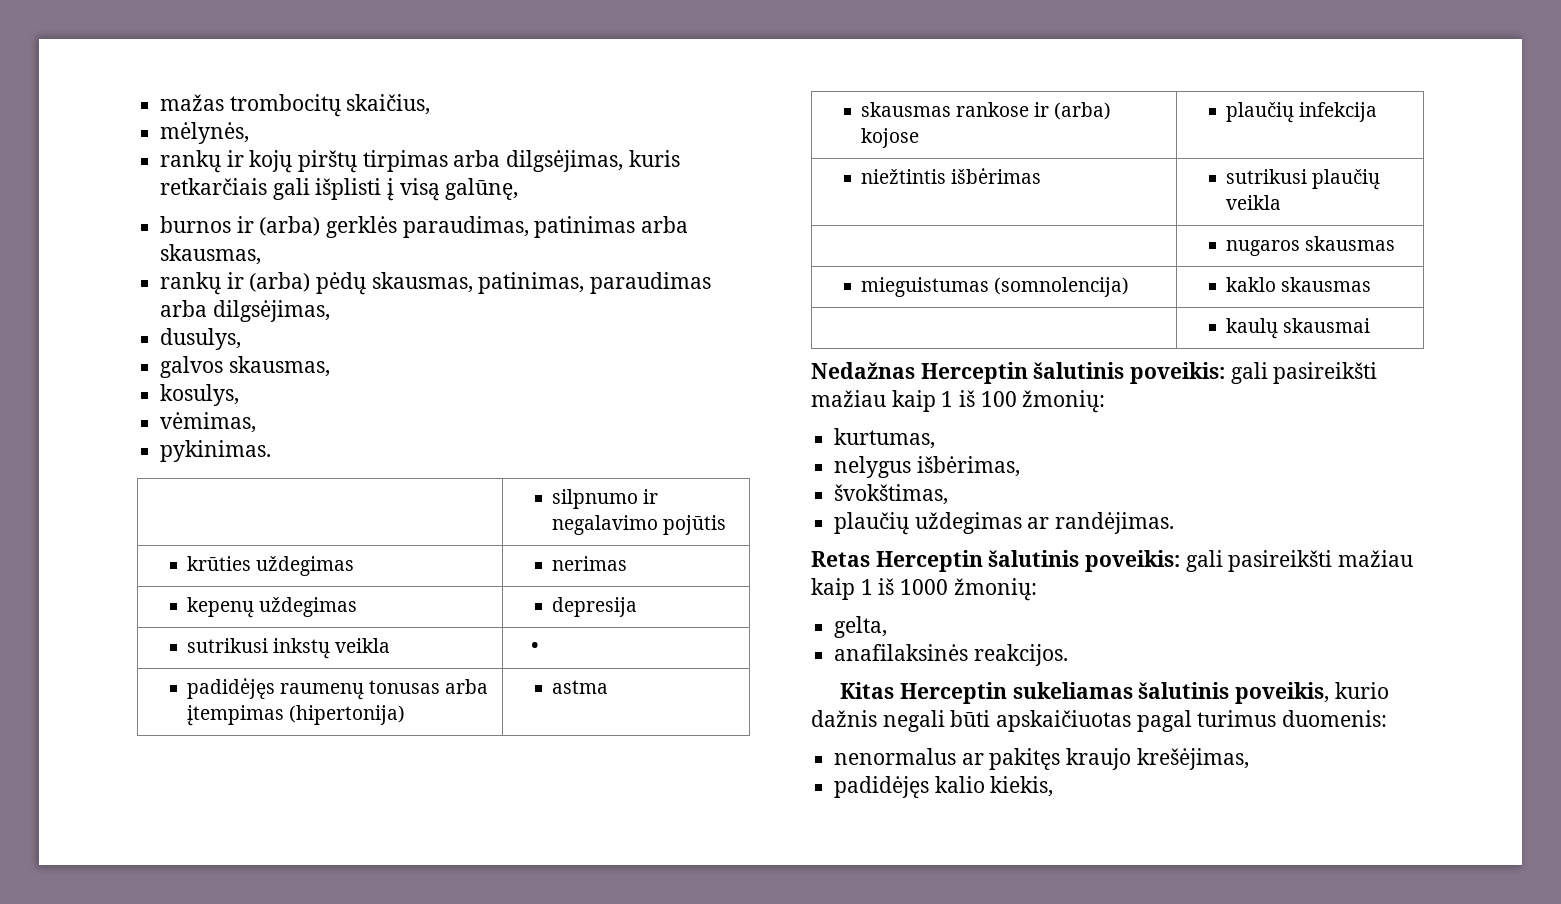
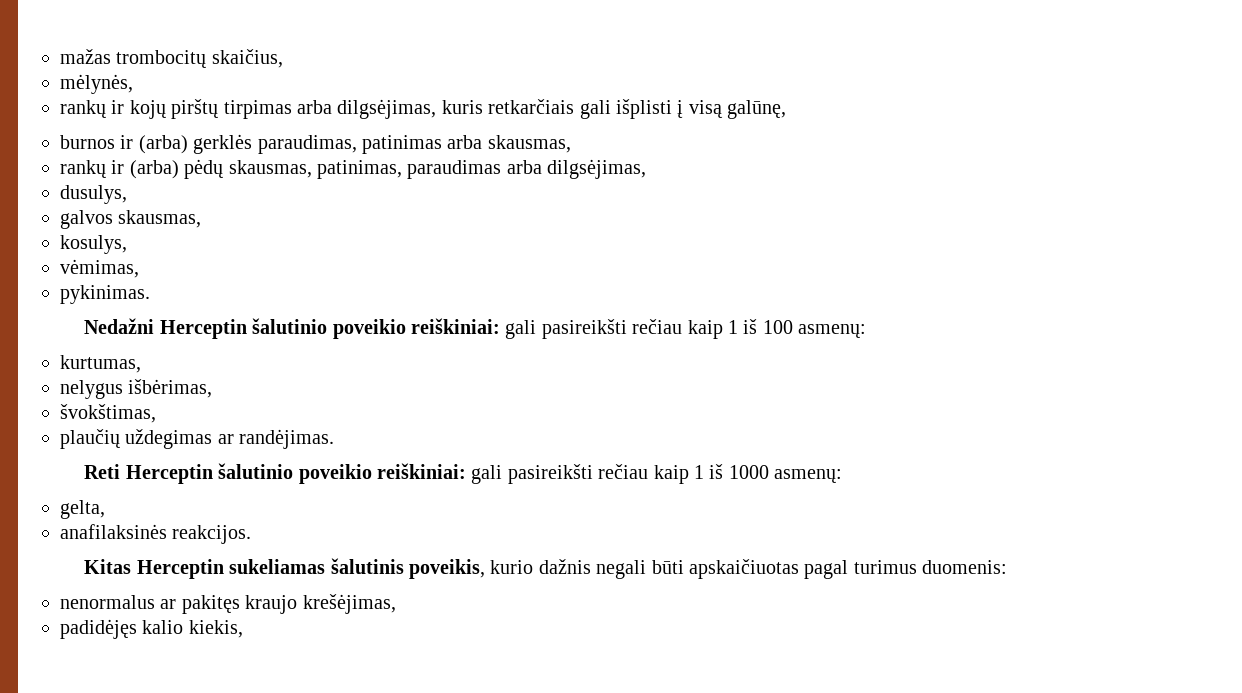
- | silpnumo ir negalavimo pojūtis
- krūties uždegimas | nerimas
- kepenų uždegimas | depresija
- sutrikusi inkstų veikla | •
- padidėjęs raumenų tonusas arba įtempimas (hipertonija) | astma
- skausmas rankose ir (arba) kojose | plaučių infekcija
- niežtintis išbėrimas | sutrikusi plaučių veikla
- | nugaros skausmas
- mieguistumas (somnolencija) | kaklo skausmas
- | kaulų skausmai
- Nedažnas Herceptin šalutinis poveikis: gali pasireikšti mažiau kaip 1 iš 100 žmonių:
+ Nedažni Herceptin šalutinio poveikio reiškiniai: gali pasireikšti rečiau kaip 1 iš 100 asmenų:
- Retas Herceptin šalutinis poveikis: gali pasireikšti mažiau kaip 1 iš 1000 žmonių:
+ Reti Herceptin šalutinio poveikio reiškiniai: gali pasireikšti rečiau kaip 1 iš 1000 asmenų:

